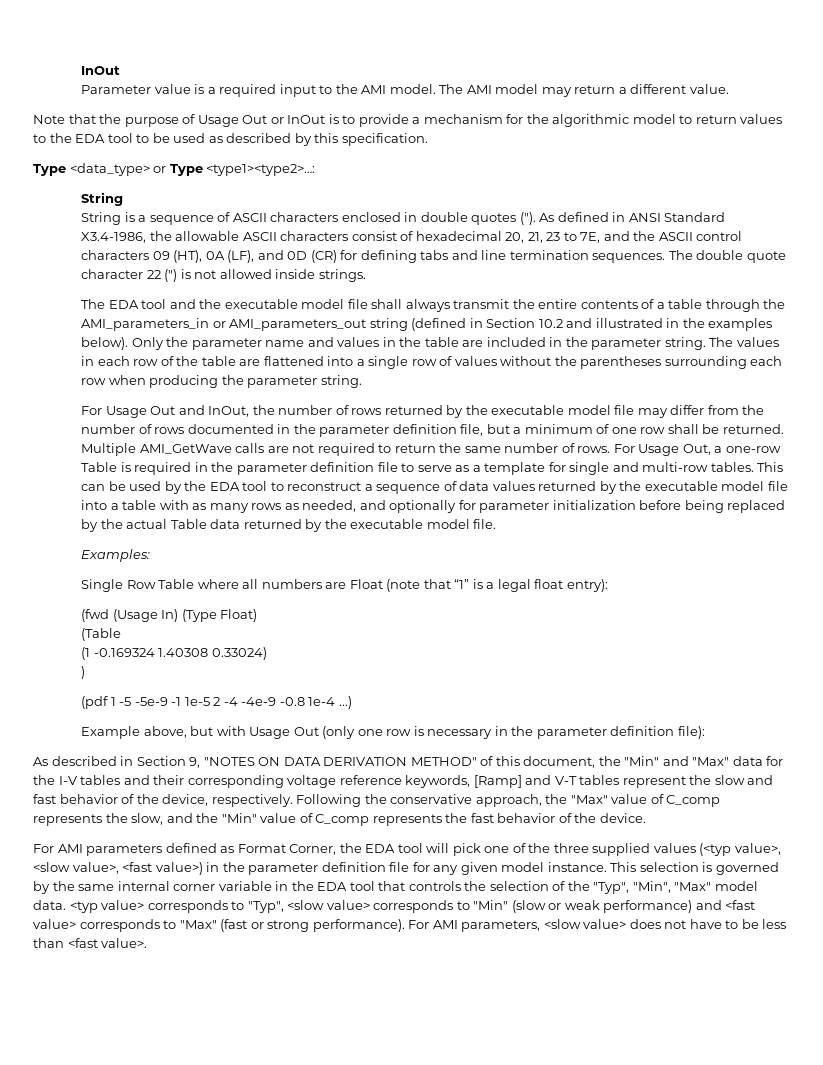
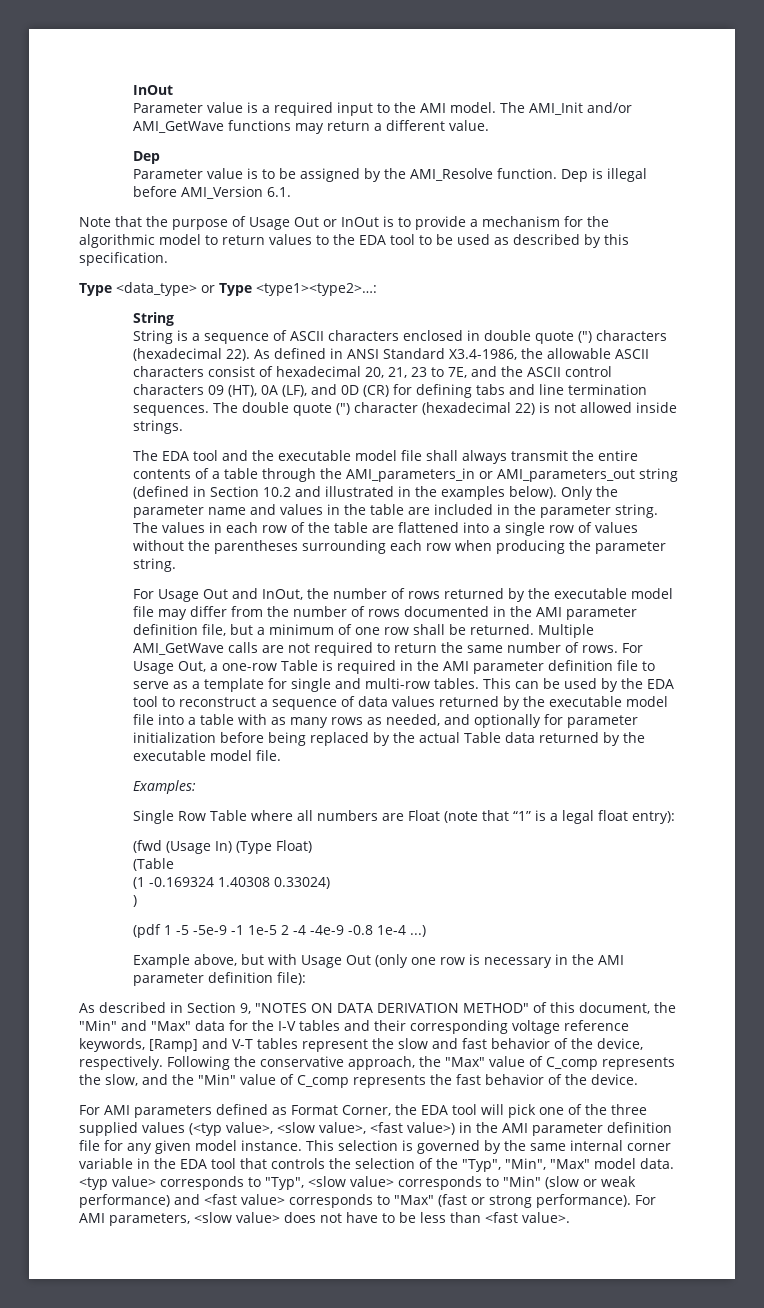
- The AMI model may return a different value.
+ The AMI_Init and/or AMI_GetWave functions may return a different value.
+ Dep
+ Parameter value is to be assigned by the AMI_Resolve function. Dep is illegal before AMI_Version 6.1.
- String is a sequence of ASCII characters enclosed in double quotes (").
+ String is a sequence of ASCII characters enclosed in double quote (") characters (hexadecimal 22).
- The double quote character 22 (") is not allowed inside strings.
+ The double quote (") character (hexadecimal 22) is not allowed inside strings.
- For Usage Out and InOut, the number of rows returned by the executable model file may differ from the number of rows documented in the parameter definition file, but a minimum of one row shall be returned.
+ For Usage Out and InOut, the number of rows returned by the executable model file may differ from the number of rows documented in the AMI parameter definition file, but a minimum of one row shall be returned.
- For Usage Out, a one-row Table is required in the parameter definition file to serve as a template for single and multi-row tables.
+ For Usage Out, a one-row Table is required in the AMI parameter definition file to serve as a template for single and multi-row tables.
- Example above, but with Usage Out (only one row is necessary in the parameter definition file):
+ Example above, but with Usage Out (only one row is necessary in the AMI parameter definition file):
- For AMI parameters defined as Format Corner, the EDA tool will pick one of the three supplied values (<typ value>, <slow value>, <fast value>) in the parameter definition file for any given model instance.
+ For AMI parameters defined as Format Corner, the EDA tool will pick one of the three supplied values (<typ value>, <slow value>, <fast value>) in the AMI parameter definition file for any given model instance.

